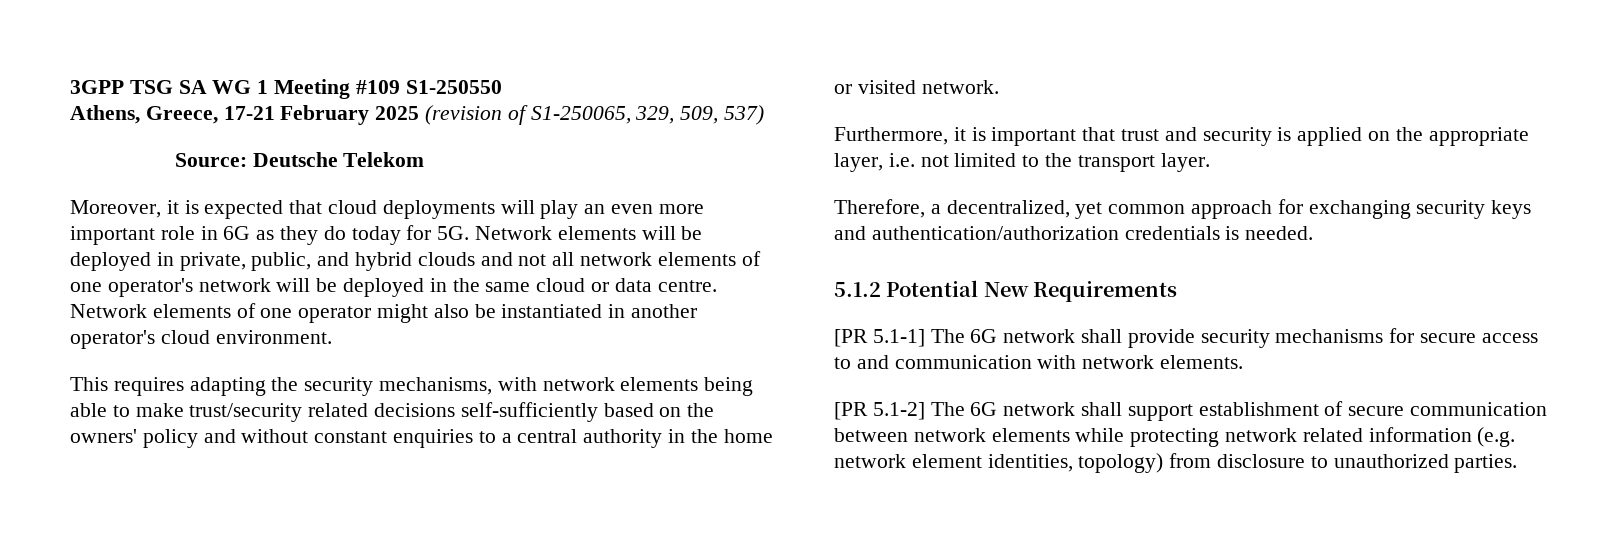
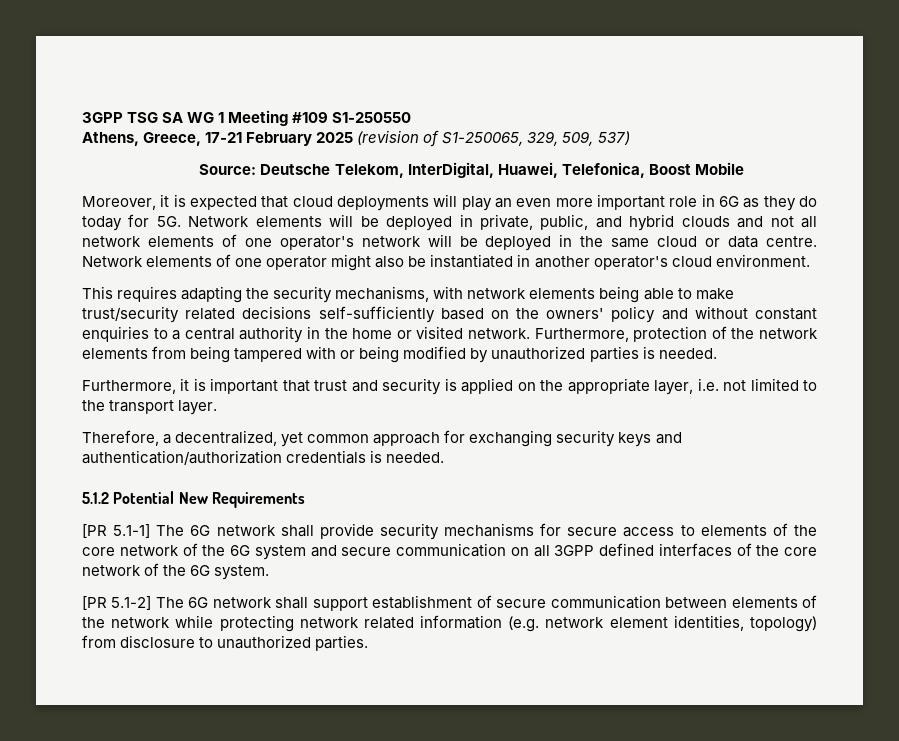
- Source: Deutsche Telekom
+ Source: Deutsche Telekom, InterDigital, Huawei, Telefonica, Boost Mobile
+ Furthermore, protection of the network elements from being tampered with or being modified by unauthorized parties is needed.
- [PR 5.1-1] The 6G network shall provide security mechanisms for secure access to and communication with network elements.
+ [PR 5.1-1] The 6G network shall provide security mechanisms for secure access to elements of the core network of the 6G system and secure communication on all 3GPP defined interfaces of the core network of the 6G system.
- [PR 5.1-2] The 6G network shall support establishment of secure communication between network elements while protecting network related information (e.g. network element identities, topology) from disclosure to unauthorized parties.
+ [PR 5.1-2] The 6G network shall support establishment of secure communication between elements of the network while protecting network related information (e.g. network element identities, topology) from disclosure to unauthorized parties.

